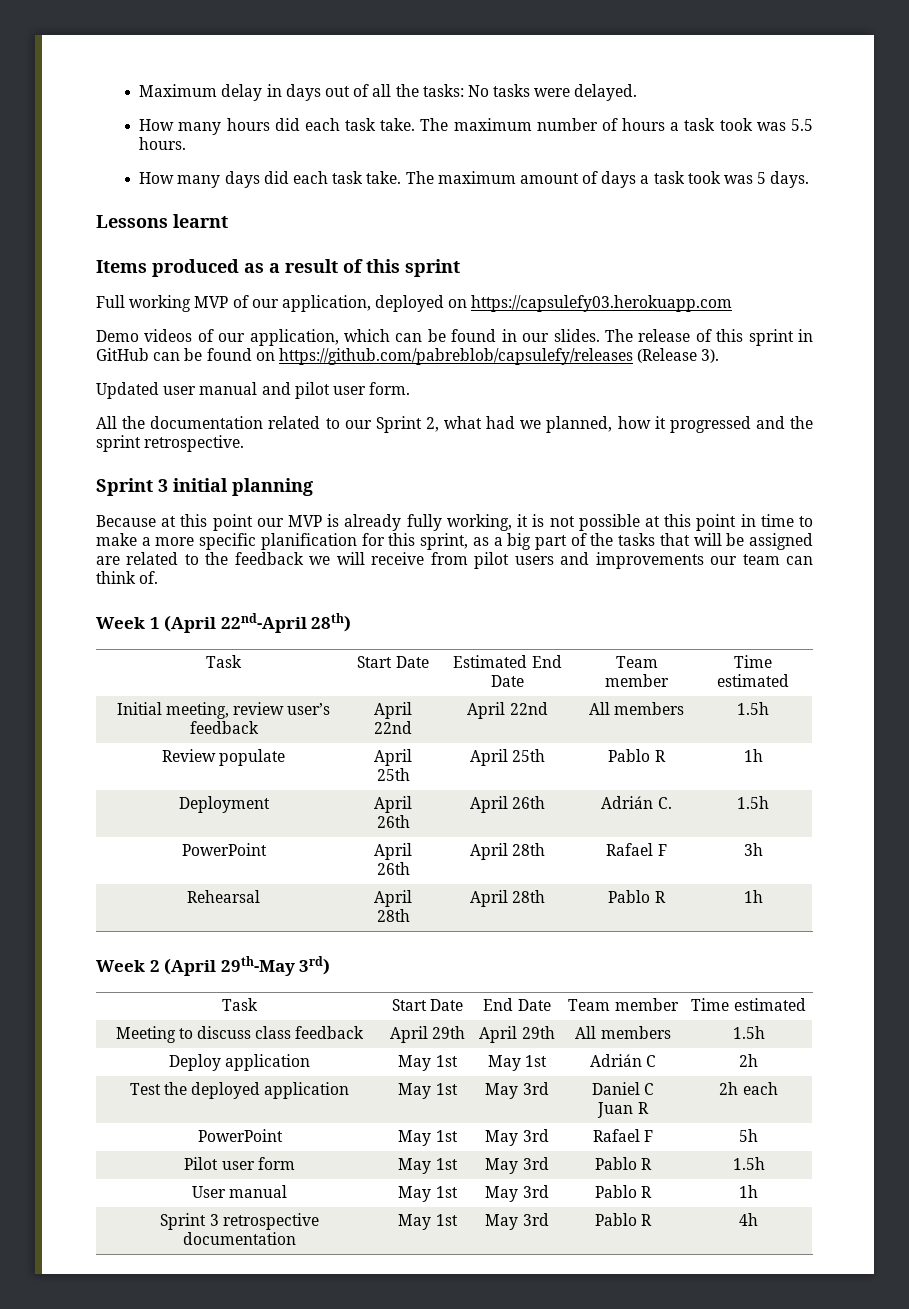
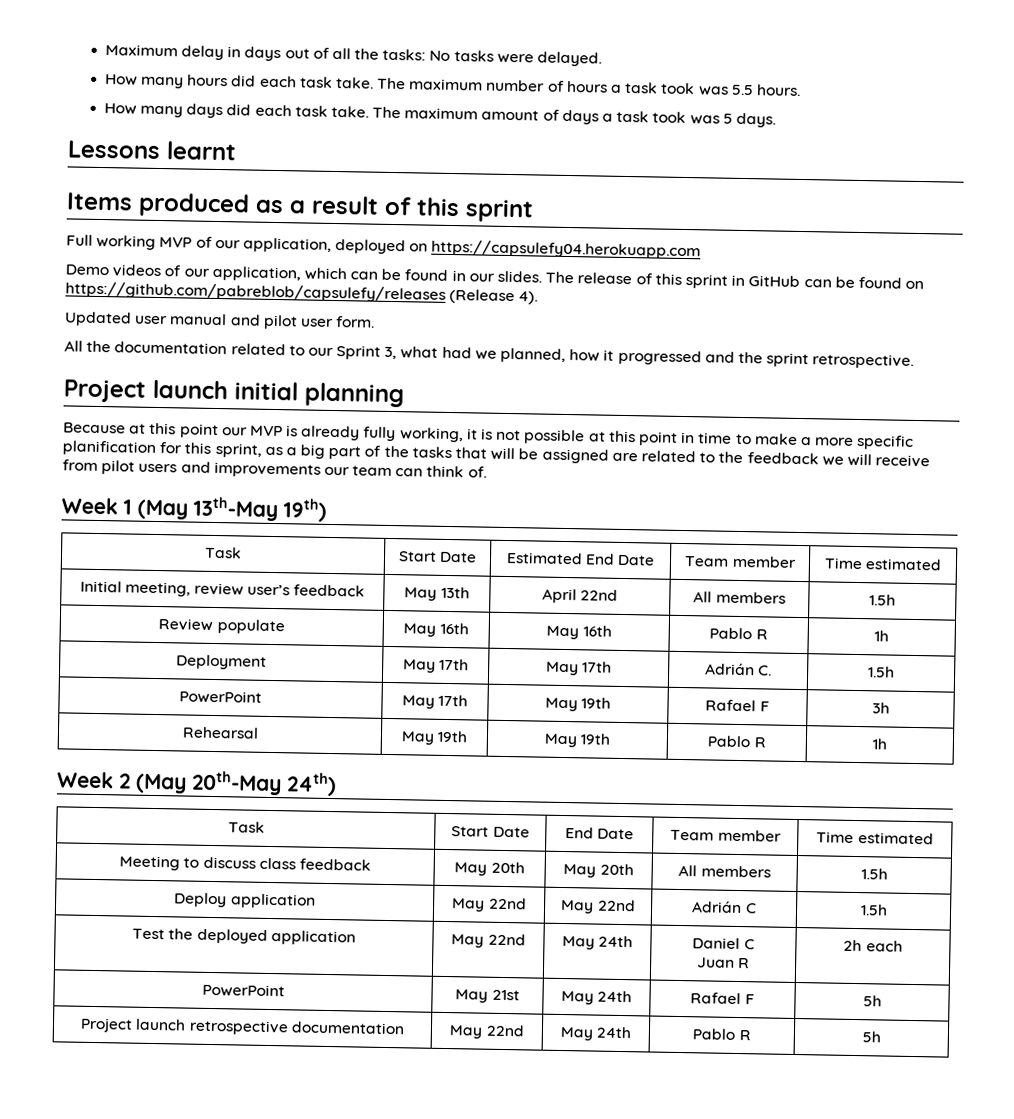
- Full working MVP of our application, deployed on https://capsulefy03.herokuapp.com
+ Full working MVP of our application, deployed on https://capsulefy04.herokuapp.com
- The release of this sprint in GitHub can be found on https://github.com/pabreblob/capsulefy/releases (Release 3).
+ The release of this sprint in GitHub can be found on https://github.com/pabreblob/capsulefy/releases (Release 4).
- All the documentation related to our Sprint 2, what had we planned, how it progressed and the sprint retrospective.
+ All the documentation related to our Sprint 3, what had we planned, how it progressed and the sprint retrospective.
- Sprint 3 initial planning
+ Project launch initial planning
- Week 1 (April 22nd-April 28th)
+ Week 1 (May 13th-May 19th)
- Initial meeting, review user’s feedback | April 22nd | April 22nd | All members | 1.5h
+ Initial meeting, review user’s feedback | May 13th | April 22nd | All members | 1.5h
- Review populate | April 25th | April 25th | Pablo R | 1h
+ Review populate | May 16th | May 16th | Pablo R | 1h
- Deployment | April 26th | April 26th | Adrián C. | 1.5h
+ Deployment | May 17th | May 17th | Adrián C. | 1.5h
- PowerPoint | April 26th | April 28th | Rafael F | 3h
+ PowerPoint | May 17th | May 19th | Rafael F | 3h
- Rehearsal | April 28th | April 28th | Pablo R | 1h
+ Rehearsal | May 19th | May 19th | Pablo R | 1h
- Week 2 (April 29th-May 3rd)
+ Week 2 (May 20th-May 24th)
- Meeting to discuss class feedback | April 29th | April 29th | All members | 1.5h
+ Meeting to discuss class feedback | May 20th | May 20th | All members | 1.5h
- Deploy application | May 1st | May 1st | Adrián C | 2h
+ Deploy application | May 22nd | May 22nd | Adrián C | 1.5h
- Test the deployed application | May 1st | May 3rd | Daniel C
+ Test the deployed application | May 22nd | May 24th | Daniel C
- PowerPoint | May 1st | May 3rd | Rafael F | 5h
+ PowerPoint | May 21st | May 24th | Rafael F | 5h
- Pilot user form | May 1st | May 3rd | Pablo R | 1.5h
- User manual | May 1st | May 3rd | Pablo R | 1h
- Sprint 3 retrospective documentation | May 1st | May 3rd | Pablo R | 4h
+ Project launch retrospective documentation | May 22nd | May 24th | Pablo R | 5h

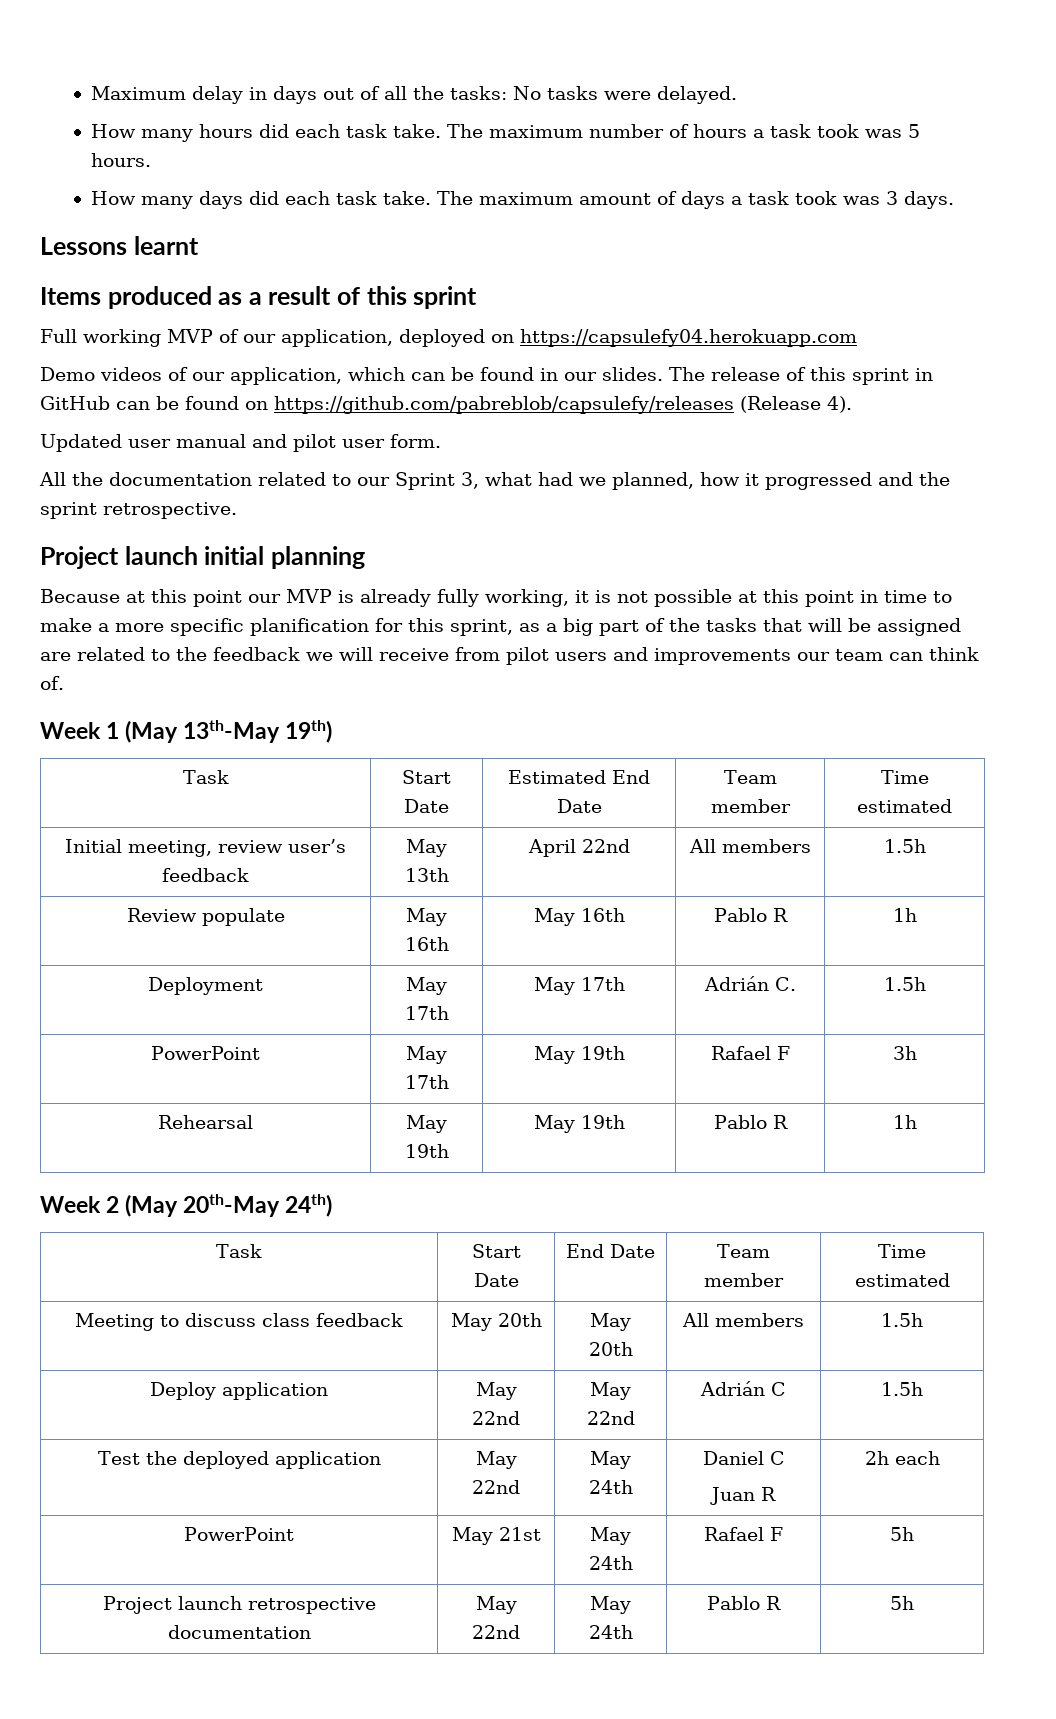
- The maximum number of hours a task took was 5.5 hours.
+ The maximum number of hours a task took was 5 hours.
- The maximum amount of days a task took was 5 days.
+ The maximum amount of days a task took was 3 days.

